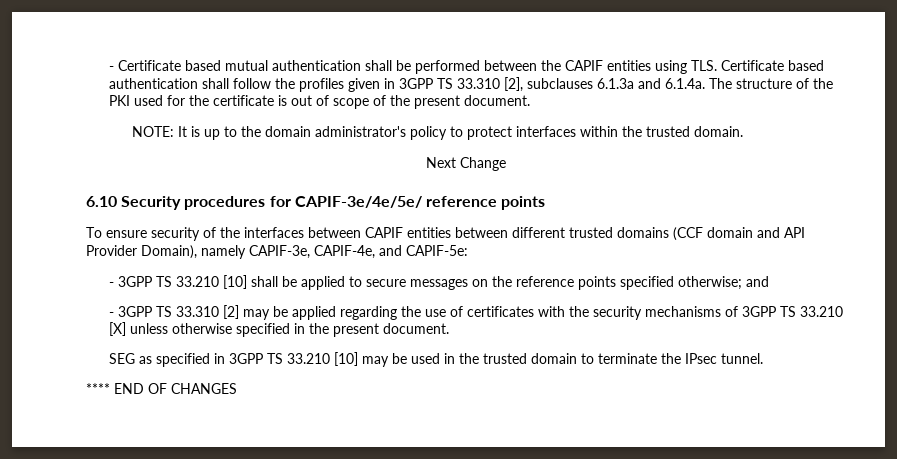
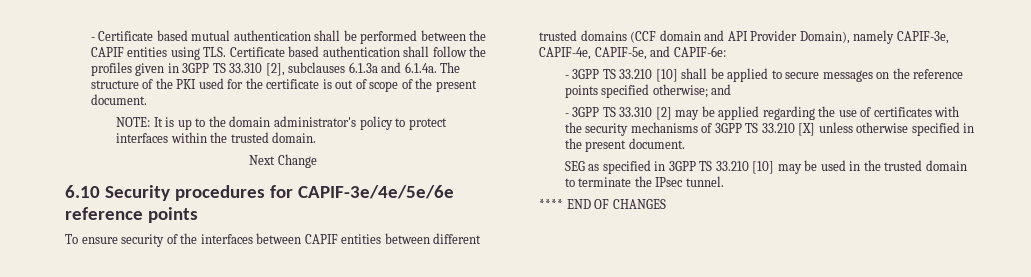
- 6.10 Security procedures for CAPIF-3e/4e/5e/ reference points
+ 6.10 Security procedures for CAPIF-3e/4e/5e/6e reference points
- To ensure security of the interfaces between CAPIF entities between different trusted domains (CCF domain and API Provider Domain), namely CAPIF-3e, CAPIF-4e, and CAPIF-5e:
+ To ensure security of the interfaces between CAPIF entities between different trusted domains (CCF domain and API Provider Domain), namely CAPIF-3e, CAPIF-4e, CAPIF-5e, and CAPIF-6e:

